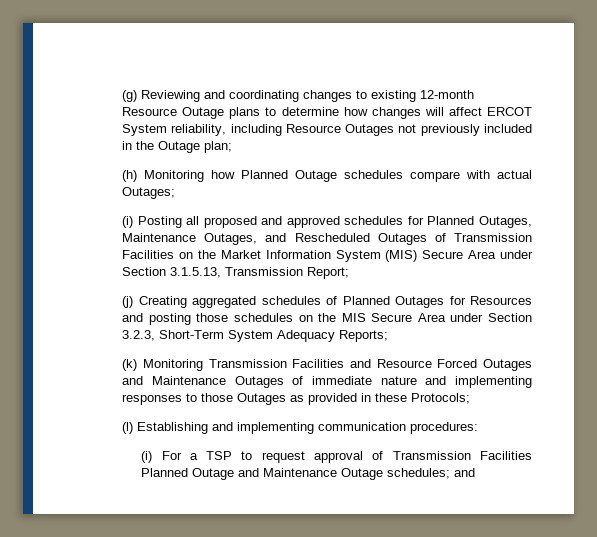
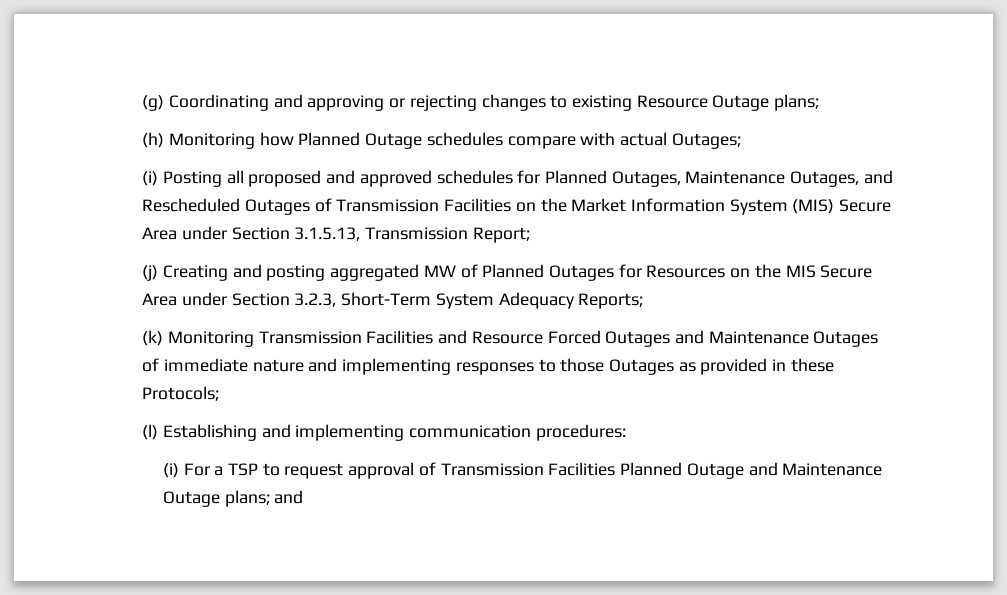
- (g) Reviewing and coordinating changes to existing 12-month Resource Outage plans to determine how changes will affect ERCOT System reliability, including Resource Outages not previously included in the Outage plan;
+ (g) Coordinating and approving or rejecting changes to existing Resource Outage plans;
- (j) Creating aggregated schedules of Planned Outages for Resources and posting those schedules on the MIS Secure Area under Section 3.2.3, Short-Term System Adequacy Reports;
+ (j) Creating and posting aggregated MW of Planned Outages for Resources on the MIS Secure Area under Section 3.2.3, Short-Term System Adequacy Reports;
- (i) For a TSP to request approval of Transmission Facilities Planned Outage and Maintenance Outage schedules; and
+ (i) For a TSP to request approval of Transmission Facilities Planned Outage and Maintenance Outage plans; and

